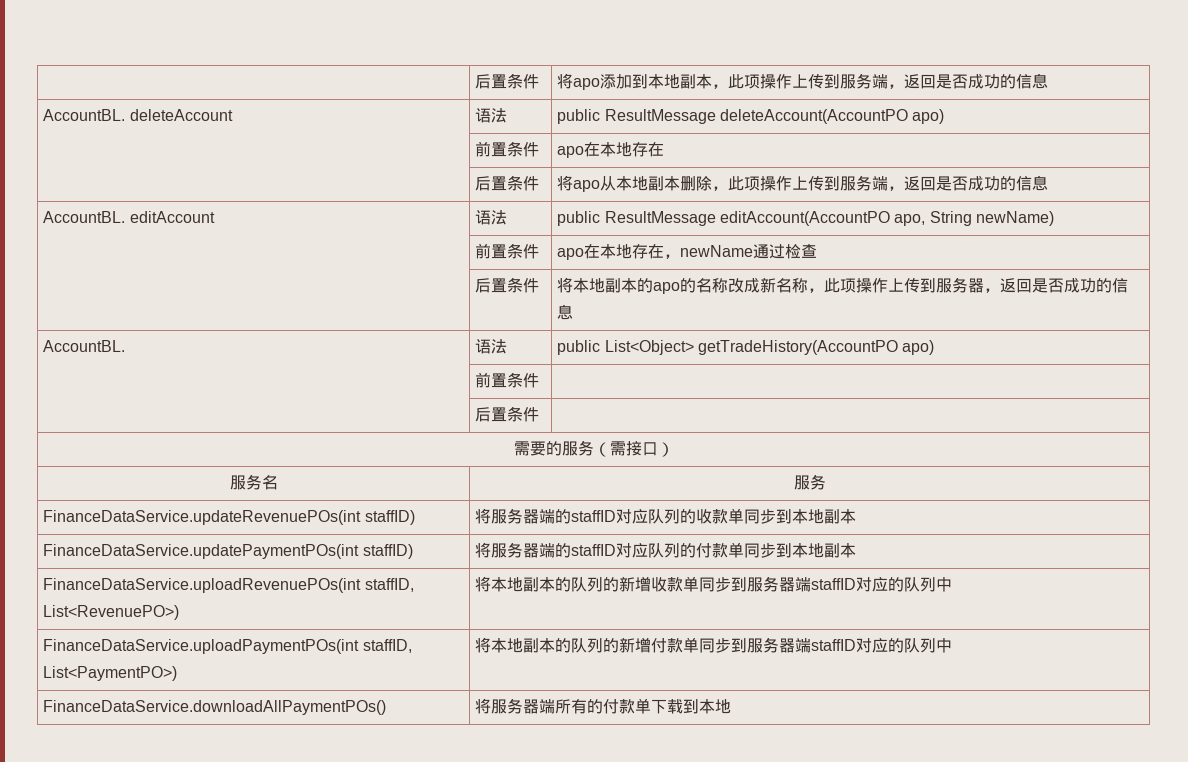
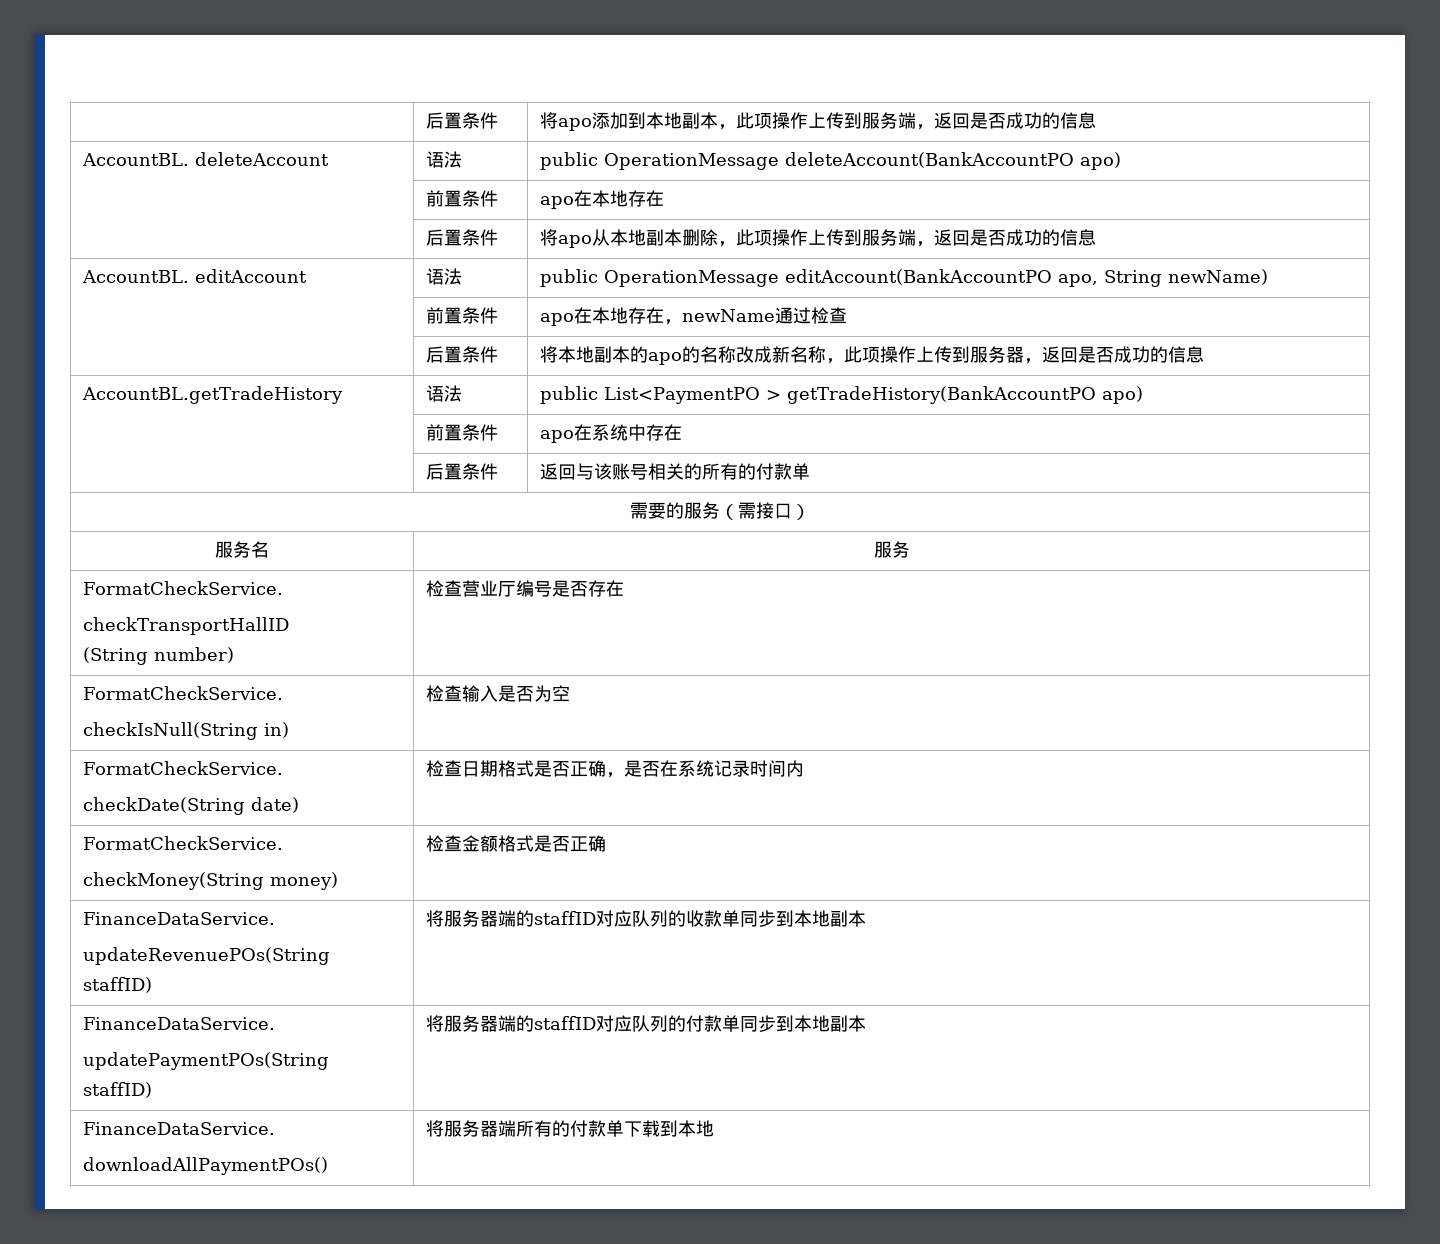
- AccountBL. deleteAccount | 语法 | public ResultMessage deleteAccount(AccountPO apo)
+ AccountBL. deleteAccount | 语法 | public OperationMessage deleteAccount(BankAccountPO apo)
- AccountBL. editAccount | 语法 | public ResultMessage editAccount(AccountPO apo, String newName)
+ AccountBL. editAccount | 语法 | public OperationMessage editAccount(BankAccountPO apo, String newName)
- AccountBL. | 语法 | public List<Object> getTradeHistory(AccountPO apo)
- | 前置条件 |
- | 后置条件 |
+ AccountBL.getTradeHistory | 语法 | public List<PaymentPO > getTradeHistory(BankAccountPO apo)
+ | 前置条件 | apo在系统中存在
+ | 后置条件 | 返回与该账号相关的所有的付款单
  服务名 | 服务
- FinanceDataService.updateRevenuePOs(int staffID) | 将服务器端的staffID对应队列的收款单同步到本地副本
- FinanceDataService.updatePaymentPOs(int staffID) | 将服务器端的staffID对应队列的付款单同步到本地副本
- FinanceDataService.uploadRevenuePOs(int staffID, List<RevenuePO>) | 将本地副本的队列的新增收款单同步到服务器端staffID对应的队列中
- FinanceDataService.uploadPaymentPOs(int staffID, List<PaymentPO>) | 将本地副本的队列的新增付款单同步到服务器端staffID对应的队列中
- FinanceDataService.downloadAllPaymentPOs() | 将服务器端所有的付款单下载到本地
+ FormatCheckService.
+ checkTransportHallID
+ (String number) | 检查营业厅编号是否存在
+ FormatCheckService.
+ checkIsNull(String in) | 检查输入是否为空
+ FormatCheckService.
+ checkDate(String date) | 检查日期格式是否正确，是否在系统记录时间内
+ FormatCheckService.
+ checkMoney(String money) | 检查金额格式是否正确
+ FinanceDataService.
+ updateRevenuePOs(String staffID) | 将服务器端的staffID对应队列的收款单同步到本地副本
+ FinanceDataService.
+ updatePaymentPOs(String staffID) | 将服务器端的staffID对应队列的付款单同步到本地副本
+ FinanceDataService.
+ downloadAllPaymentPOs() | 将服务器端所有的付款单下载到本地

